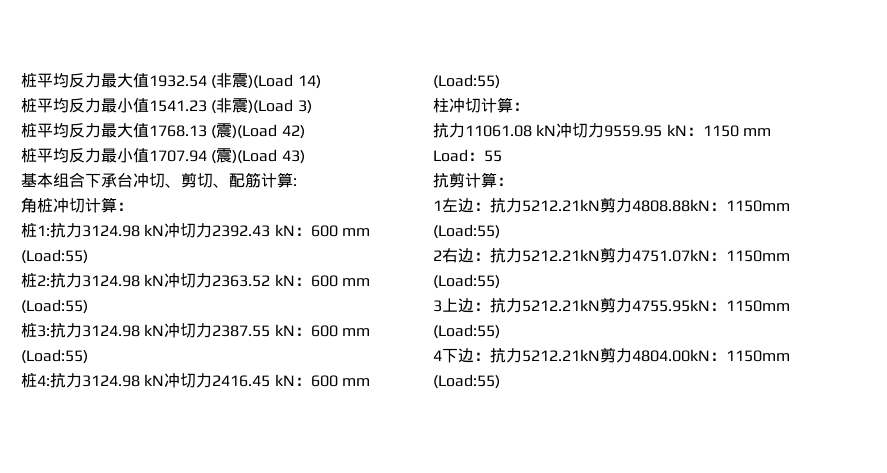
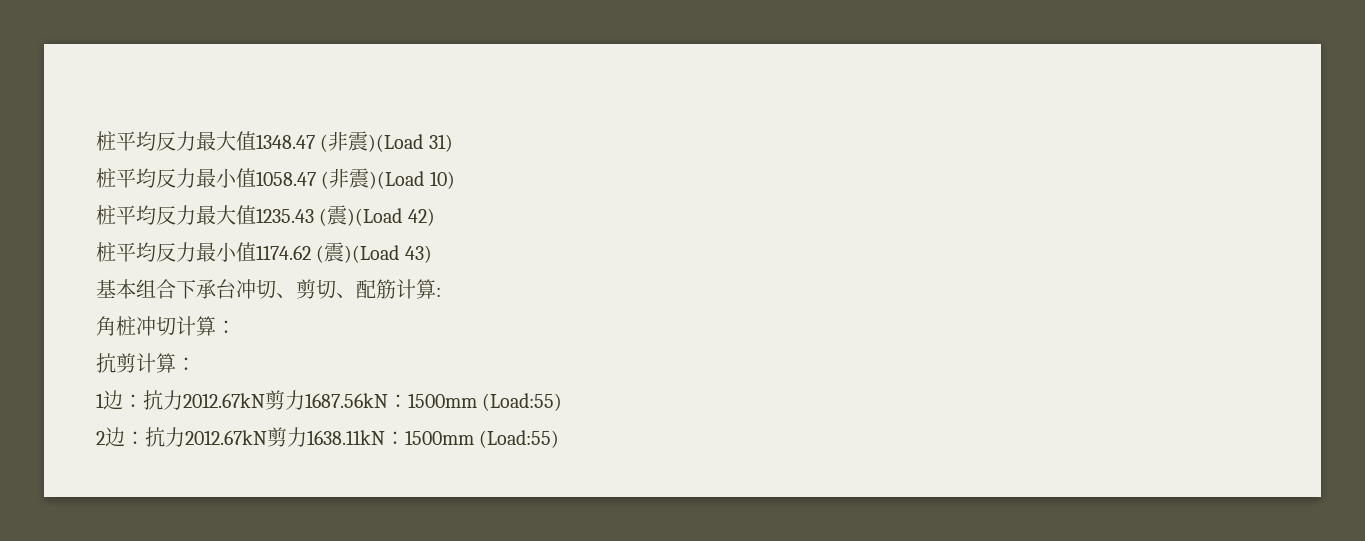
- 桩平均反力最大值1932.54 (非震)(Load 14)
- 桩平均反力最小值1541.23 (非震)(Load 3)
- 桩平均反力最大值1768.13 (震)(Load 42)
+ 桩平均反力最大值1348.47 (非震)(Load 31)
+ 桩平均反力最小值1058.47 (非震)(Load 10)
+ 桩平均反力最大值1235.43 (震)(Load 42)
- 桩平均反力最小值1707.94 (震)(Load 43)
+ 桩平均反力最小值1174.62 (震)(Load 43)
- 桩1:抗力3124.98 kN冲切力2392.43 kN：600 mm (Load:55)
- 桩2:抗力3124.98 kN冲切力2363.52 kN：600 mm (Load:55)
- 桩3:抗力3124.98 kN冲切力2387.55 kN：600 mm (Load:55)
- 桩4:抗力3124.98 kN冲切力2416.45 kN：600 mm (Load:55)
- 柱冲切计算：
- 抗力11061.08 kN冲切力9559.95 kN：1150 mm Load：55
- 1左边：抗力5212.21kN剪力4808.88kN：1150mm (Load:55)
+ 1边：抗力2012.67kN剪力1687.56kN：1500mm (Load:55)
- 2右边：抗力5212.21kN剪力4751.07kN：1150mm (Load:55)
- 3上边：抗力5212.21kN剪力4755.95kN：1150mm (Load:55)
- 4下边：抗力5212.21kN剪力4804.00kN：1150mm (Load:55)
+ 2边：抗力2012.67kN剪力1638.11kN：1500mm (Load:55)

